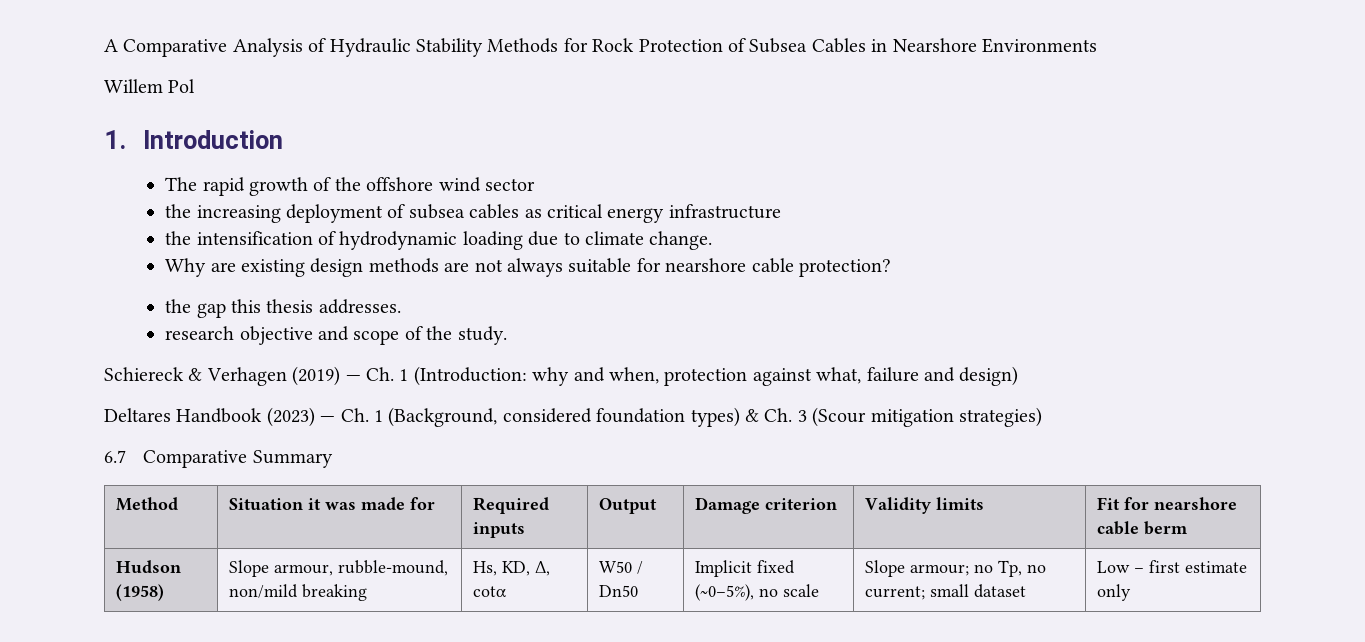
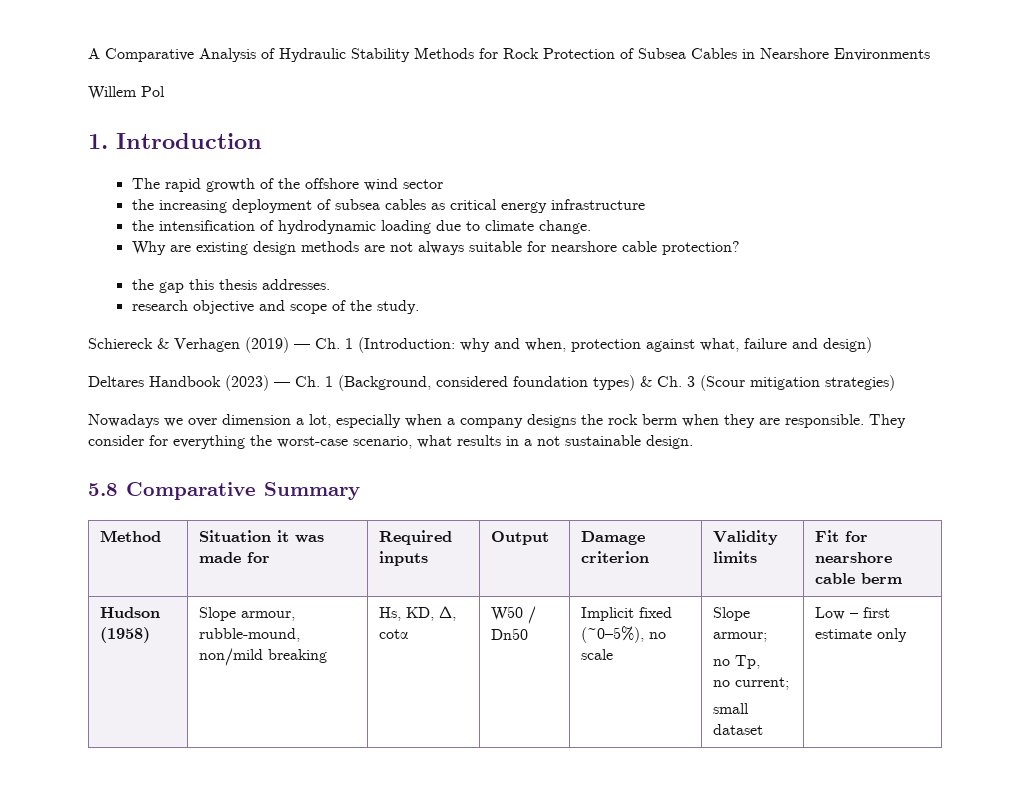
- 6.7 Comparative Summary
+ Nowadays we over dimension a lot, especially when a company designs the rock berm when they are responsible. They consider for everything the worst-case scenario, what results in a not sustainable design.
+ 5.8 Comparative Summary
- Hudson (1958) | Slope armour, rubble-mound, non/mild breaking | Hs, KD, Δ, cotα | W50 / Dn50 | Implicit fixed (~0–5%), no scale | Slope armour; no Tp, no current; small dataset | Low – first estimate only
+ Hudson (1958) | Slope armour, rubble-mound, non/mild breaking | Hs, KD, Δ, cotα | W50 / Dn50 | Implicit fixed (~0–5%), no scale | Slope armour;
+ no Tp,
+ no current;
+ small dataset | Low – first estimate only

